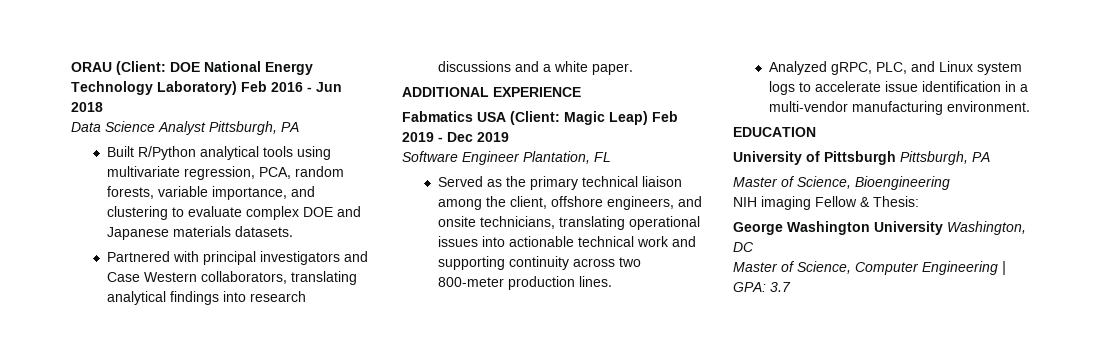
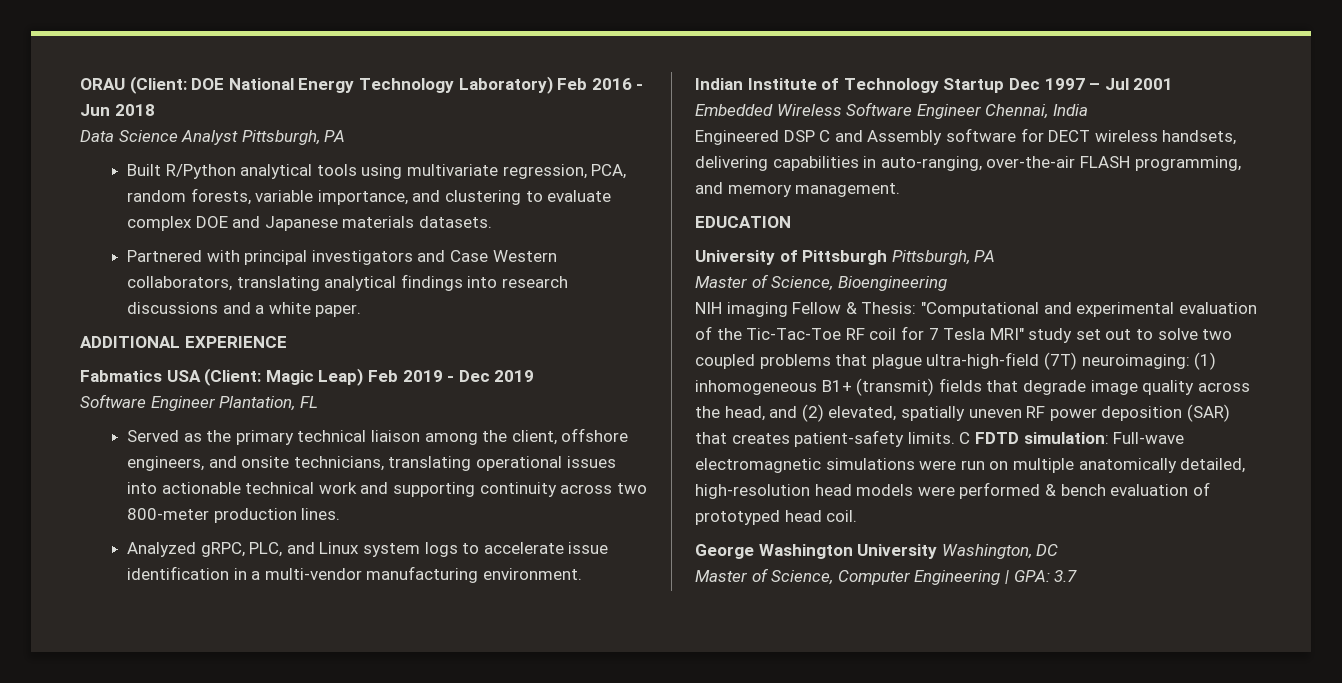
+ Indian Institute of Technology Startup Dec 1997 – Jul 2001
+ Embedded Wireless Software Engineer Chennai, India
+ Engineered DSP C and Assembly software for DECT wireless handsets, delivering capabilities in auto-ranging, over-the-air FLASH programming, and memory management.
- NIH imaging Fellow & Thesis:
+ NIH imaging Fellow & Thesis: "Computational and experimental evaluation of the Tic-Tac-Toe RF coil for 7 Tesla MRI" study set out to solve two coupled problems that plague ultra-high-field (7T) neuroimaging: (1) inhomogeneous B1+ (transmit) fields that degrade image quality across the head, and (2) elevated, spatially uneven RF power deposition (SAR) that creates patient-safety limits. C FDTD simulation: Full-wave electromagnetic simulations were run on multiple anatomically detailed, high-resolution head models were performed & bench evaluation of prototyped head coil.

